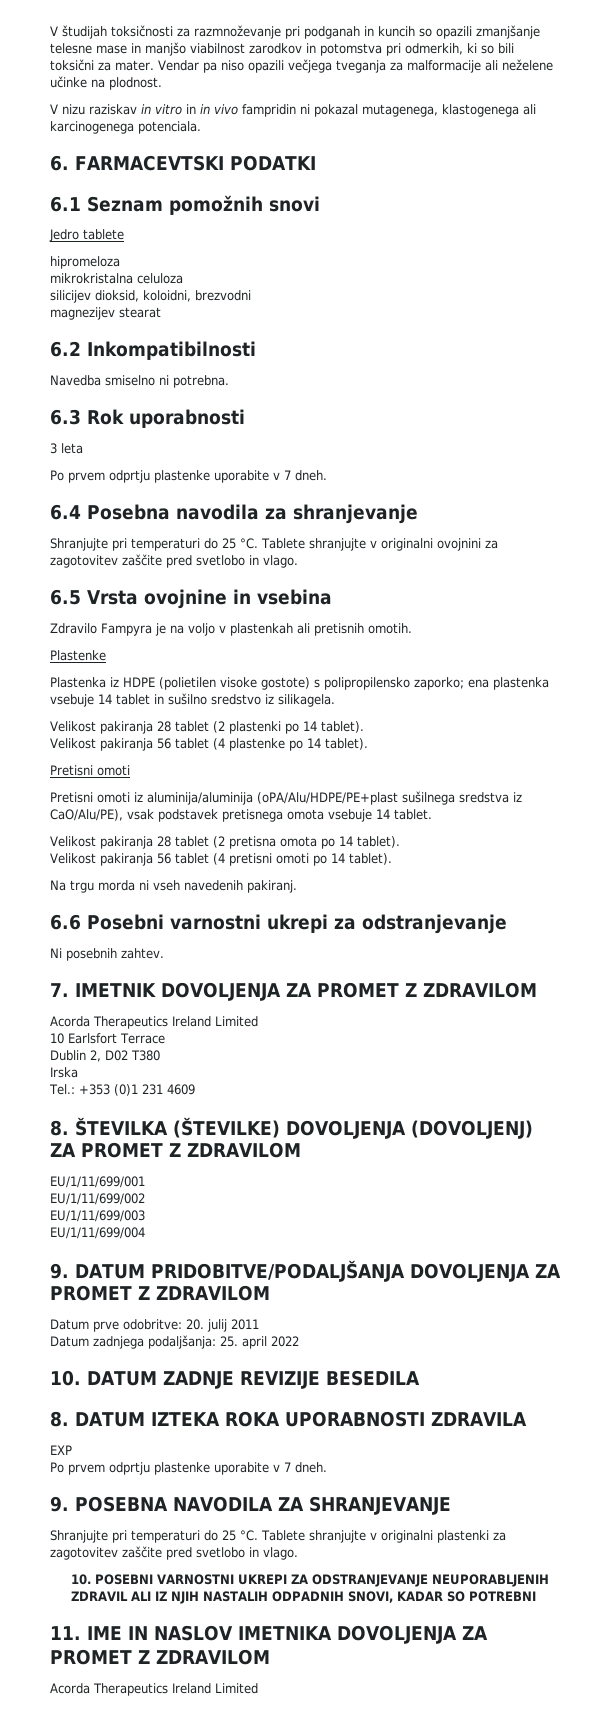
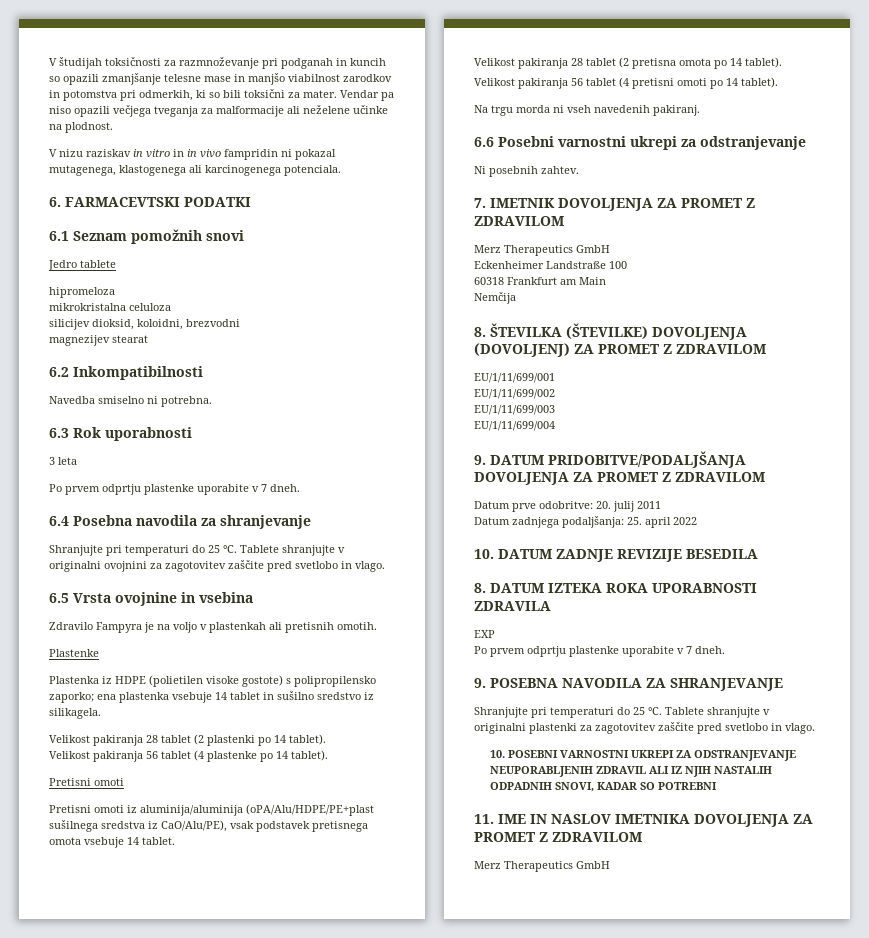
  7. IMETNIK DOVOLJENJA ZA PROMET Z ZDRAVILOM
- Acorda Therapeutics Ireland Limited
- 10 Earlsfort Terrace
- Dublin 2, D02 T380
- Irska
- Tel.: +353 (0)1 231 4609
+ Merz Therapeutics GmbH
+ Eckenheimer Landstraße 100
+ 60318 Frankfurt am Main
+ Nemčija
  11. IME IN NASLOV IMETNIKA DOVOLJENJA ZA PROMET Z ZDRAVILOM
- Acorda Therapeutics Ireland Limited
+ Merz Therapeutics GmbH

